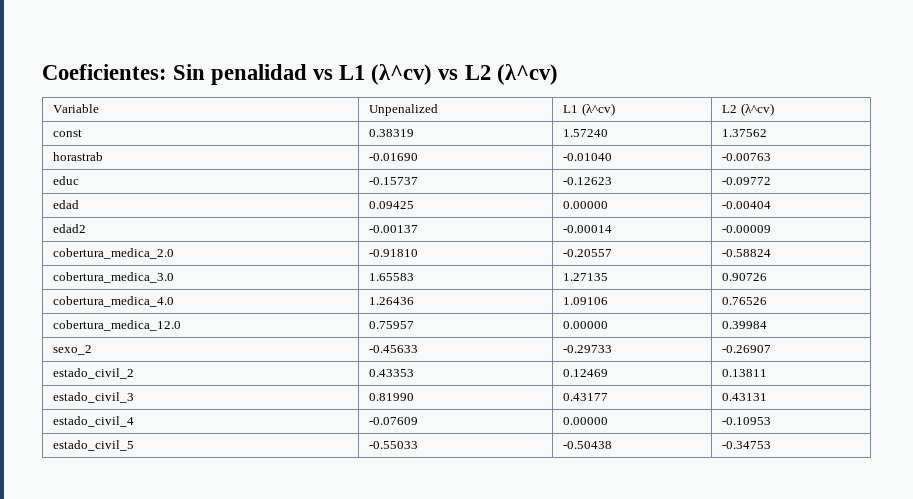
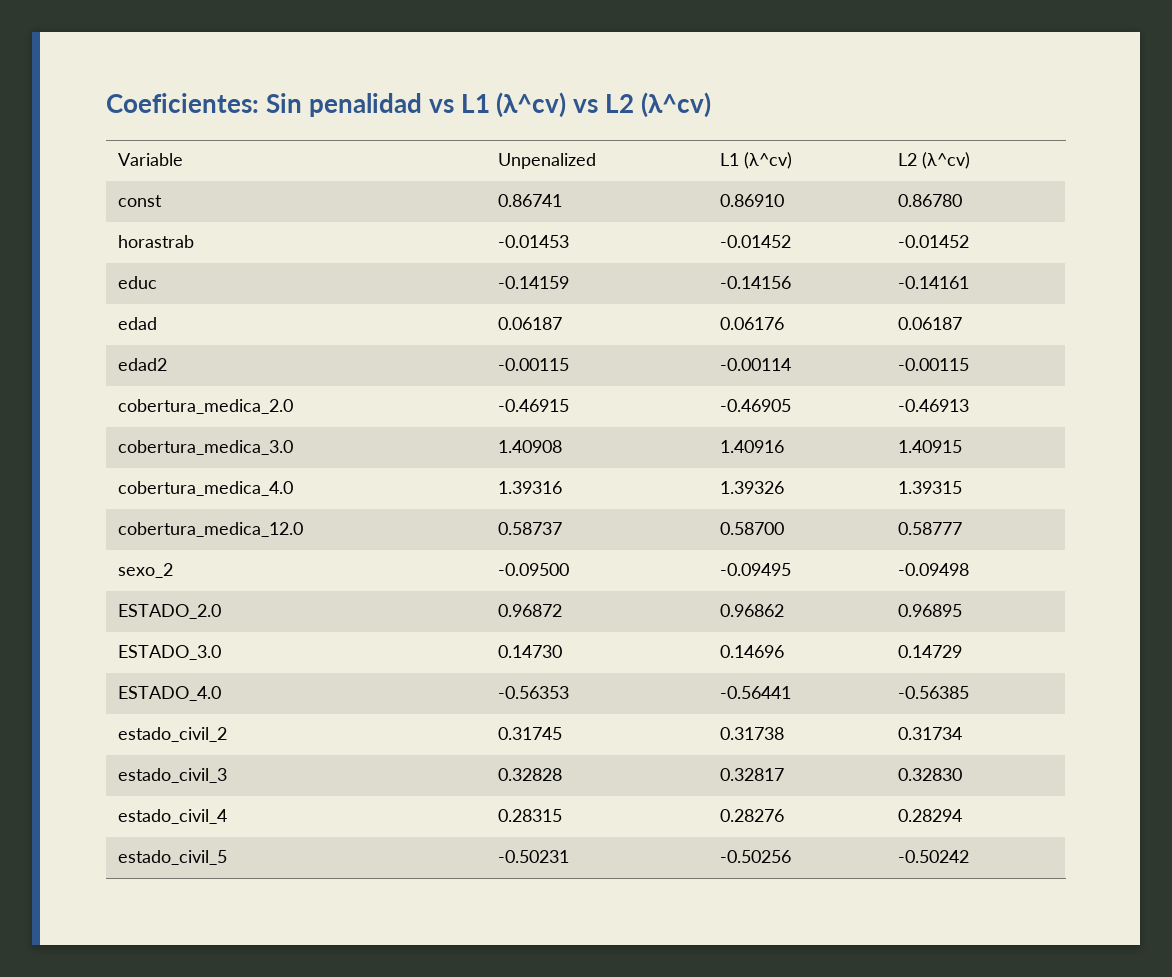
- const | 0.38319 | 1.57240 | 1.37562
- horastrab | -0.01690 | -0.01040 | -0.00763
- educ | -0.15737 | -0.12623 | -0.09772
- edad | 0.09425 | 0.00000 | -0.00404
- edad2 | -0.00137 | -0.00014 | -0.00009
- cobertura_medica_2.0 | -0.91810 | -0.20557 | -0.58824
- cobertura_medica_3.0 | 1.65583 | 1.27135 | 0.90726
- cobertura_medica_4.0 | 1.26436 | 1.09106 | 0.76526
- cobertura_medica_12.0 | 0.75957 | 0.00000 | 0.39984
- sexo_2 | -0.45633 | -0.29733 | -0.26907
- estado_civil_2 | 0.43353 | 0.12469 | 0.13811
- estado_civil_3 | 0.81990 | 0.43177 | 0.43131
- estado_civil_4 | -0.07609 | 0.00000 | -0.10953
- estado_civil_5 | -0.55033 | -0.50438 | -0.34753
+ const | 0.86741 | 0.86910 | 0.86780
+ horastrab | -0.01453 | -0.01452 | -0.01452
+ educ | -0.14159 | -0.14156 | -0.14161
+ edad | 0.06187 | 0.06176 | 0.06187
+ edad2 | -0.00115 | -0.00114 | -0.00115
+ cobertura_medica_2.0 | -0.46915 | -0.46905 | -0.46913
+ cobertura_medica_3.0 | 1.40908 | 1.40916 | 1.40915
+ cobertura_medica_4.0 | 1.39316 | 1.39326 | 1.39315
+ cobertura_medica_12.0 | 0.58737 | 0.58700 | 0.58777
+ sexo_2 | -0.09500 | -0.09495 | -0.09498
+ ESTADO_2.0 | 0.96872 | 0.96862 | 0.96895
+ ESTADO_3.0 | 0.14730 | 0.14696 | 0.14729
+ ESTADO_4.0 | -0.56353 | -0.56441 | -0.56385
+ estado_civil_2 | 0.31745 | 0.31738 | 0.31734
+ estado_civil_3 | 0.32828 | 0.32817 | 0.32830
+ estado_civil_4 | 0.28315 | 0.28276 | 0.28294
+ estado_civil_5 | -0.50231 | -0.50256 | -0.50242

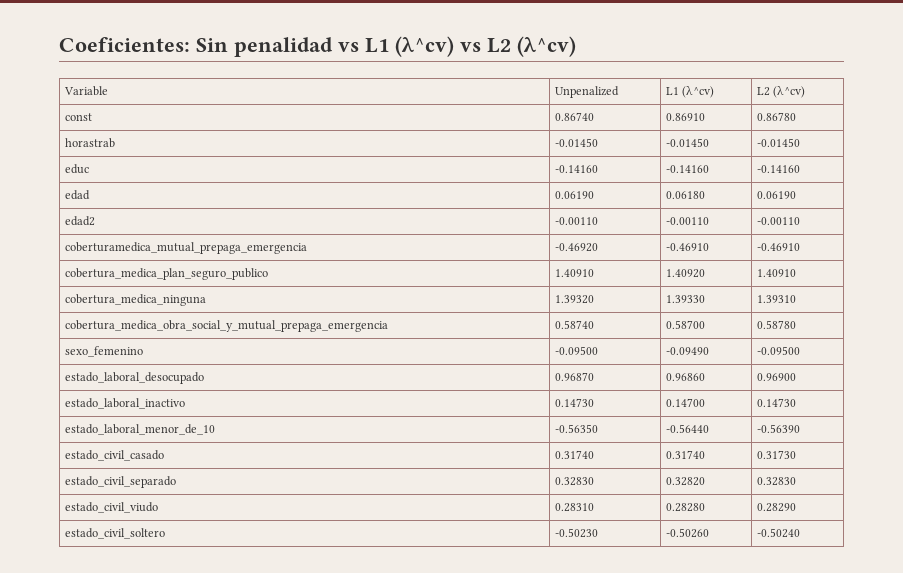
- const | 0.86741 | 0.86910 | 0.86780
+ const | 0.86740 | 0.86910 | 0.86780
- horastrab | -0.01453 | -0.01452 | -0.01452
- educ | -0.14159 | -0.14156 | -0.14161
- edad | 0.06187 | 0.06176 | 0.06187
- edad2 | -0.00115 | -0.00114 | -0.00115
- cobertura_medica_2.0 | -0.46915 | -0.46905 | -0.46913
- cobertura_medica_3.0 | 1.40908 | 1.40916 | 1.40915
- cobertura_medica_4.0 | 1.39316 | 1.39326 | 1.39315
- cobertura_medica_12.0 | 0.58737 | 0.58700 | 0.58777
- sexo_2 | -0.09500 | -0.09495 | -0.09498
- ESTADO_2.0 | 0.96872 | 0.96862 | 0.96895
- ESTADO_3.0 | 0.14730 | 0.14696 | 0.14729
- ESTADO_4.0 | -0.56353 | -0.56441 | -0.56385
- estado_civil_2 | 0.31745 | 0.31738 | 0.31734
- estado_civil_3 | 0.32828 | 0.32817 | 0.32830
- estado_civil_4 | 0.28315 | 0.28276 | 0.28294
- estado_civil_5 | -0.50231 | -0.50256 | -0.50242
+ horastrab | -0.01450 | -0.01450 | -0.01450
+ educ | -0.14160 | -0.14160 | -0.14160
+ edad | 0.06190 | 0.06180 | 0.06190
+ edad2 | -0.00110 | -0.00110 | -0.00110
+ coberturamedica_mutual_prepaga_emergencia | -0.46920 | -0.46910 | -0.46910
+ cobertura_medica_plan_seguro_publico | 1.40910 | 1.40920 | 1.40910
+ cobertura_medica_ninguna | 1.39320 | 1.39330 | 1.39310
+ cobertura_medica_obra_social_y_mutual_prepaga_emergencia | 0.58740 | 0.58700 | 0.58780
+ sexo_femenino | -0.09500 | -0.09490 | -0.09500
+ estado_laboral_desocupado | 0.96870 | 0.96860 | 0.96900
+ estado_laboral_inactivo | 0.14730 | 0.14700 | 0.14730
+ estado_laboral_menor_de_10 | -0.56350 | -0.56440 | -0.56390
+ estado_civil_casado | 0.31740 | 0.31740 | 0.31730
+ estado_civil_separado | 0.32830 | 0.32820 | 0.32830
+ estado_civil_viudo | 0.28310 | 0.28280 | 0.28290
+ estado_civil_soltero | -0.50230 | -0.50260 | -0.50240

